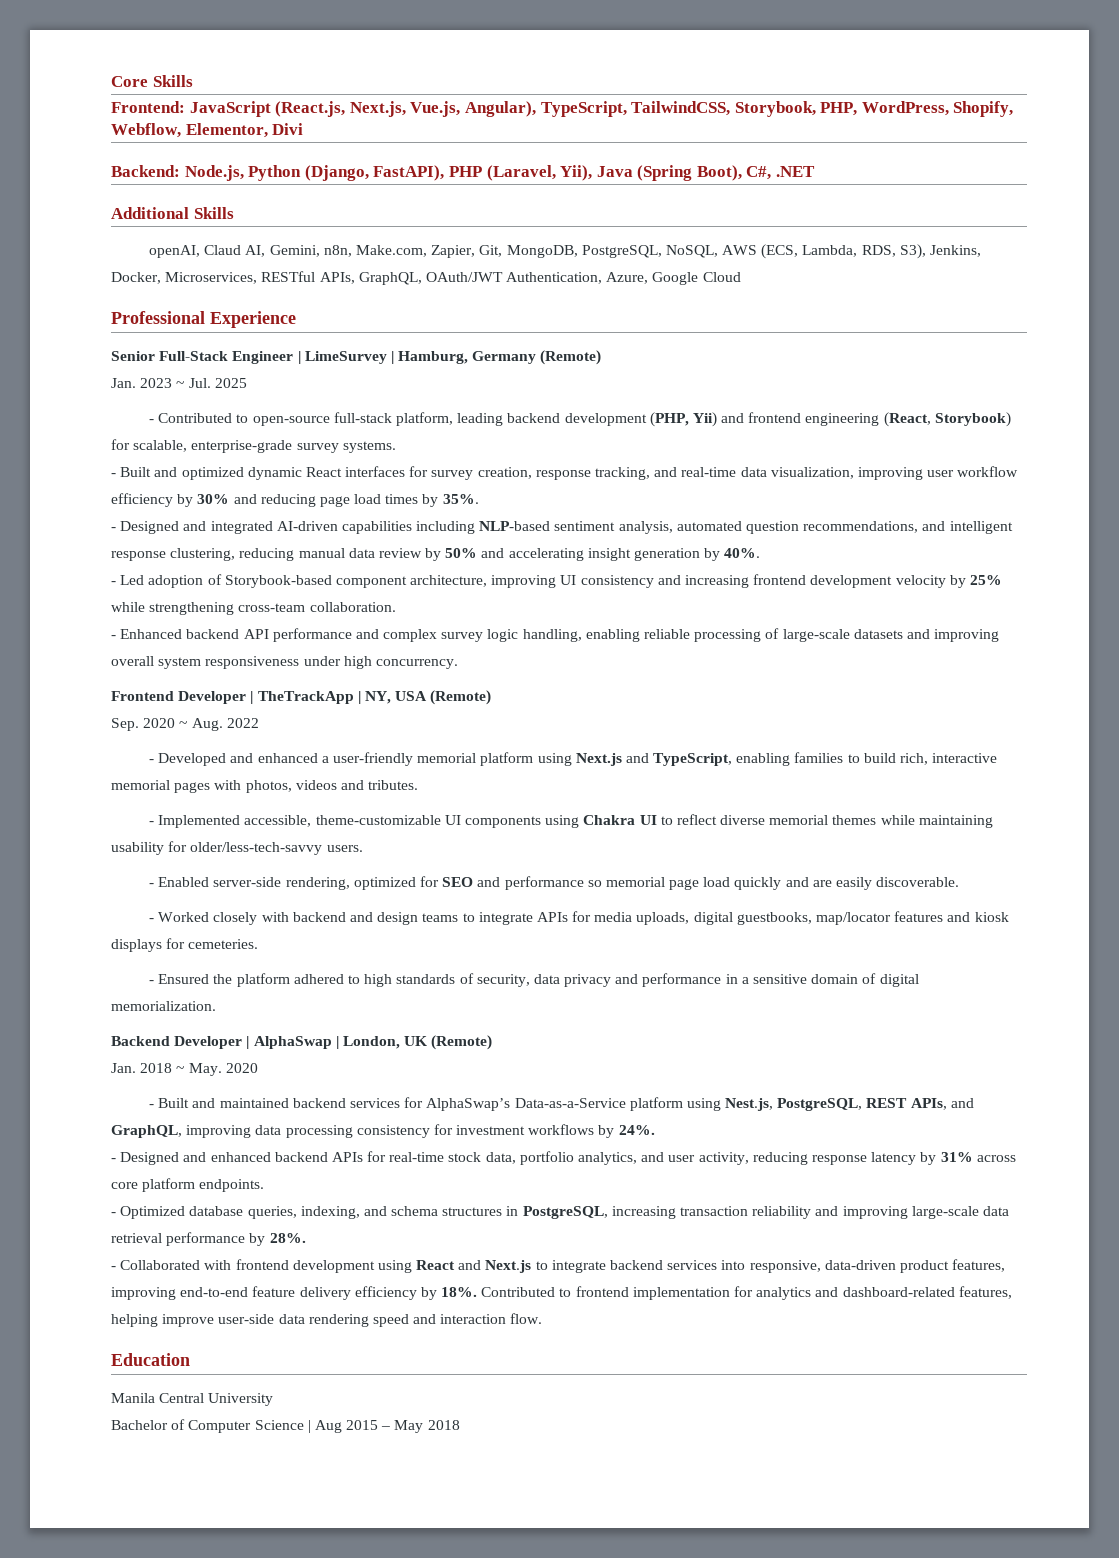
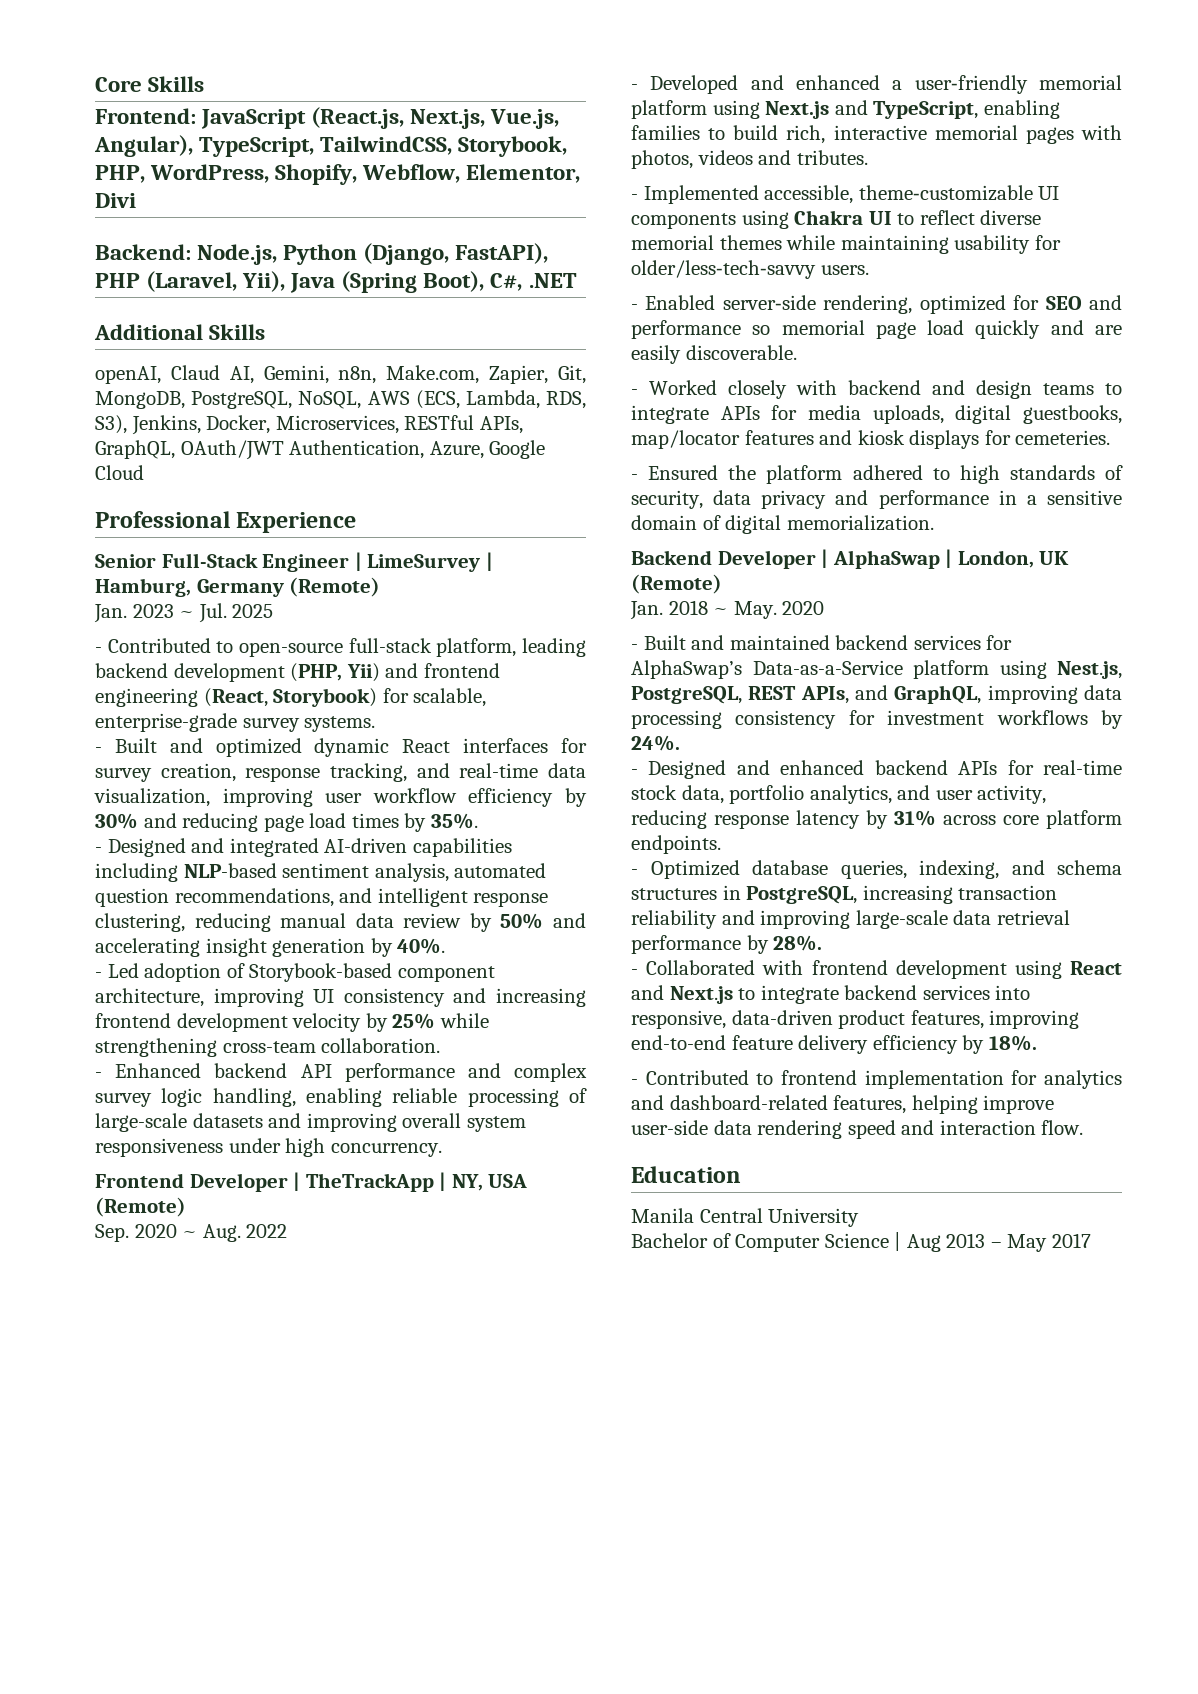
- - Collaborated with frontend development using React and Next.js to integrate backend services into responsive, data-driven product features, improving end-to-end feature delivery efficiency by 18%. Contributed to frontend implementation for analytics and dashboard-related features, helping improve user-side data rendering speed and interaction flow.
+ - Collaborated with frontend development using React and Next.js to integrate backend services into responsive, data-driven product features, improving end-to-end feature delivery efficiency by 18%.
+ - Contributed to frontend implementation for analytics and dashboard-related features, helping improve user-side data rendering speed and interaction flow.
- Bachelor of Computer Science | Aug 2015 – May 2018
+ Bachelor of Computer Science | Aug 2013 – May 2017

